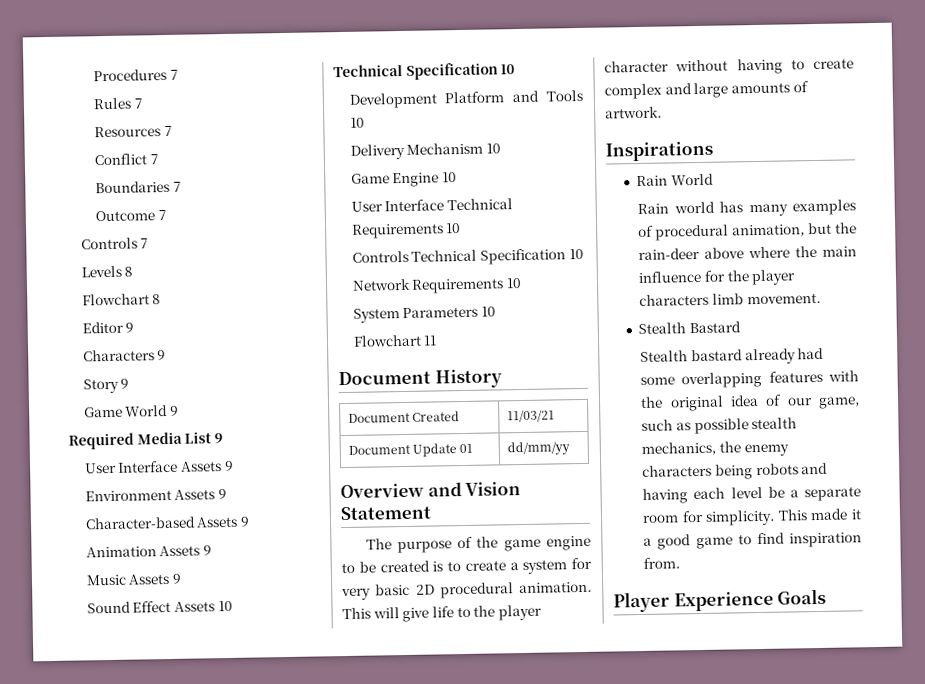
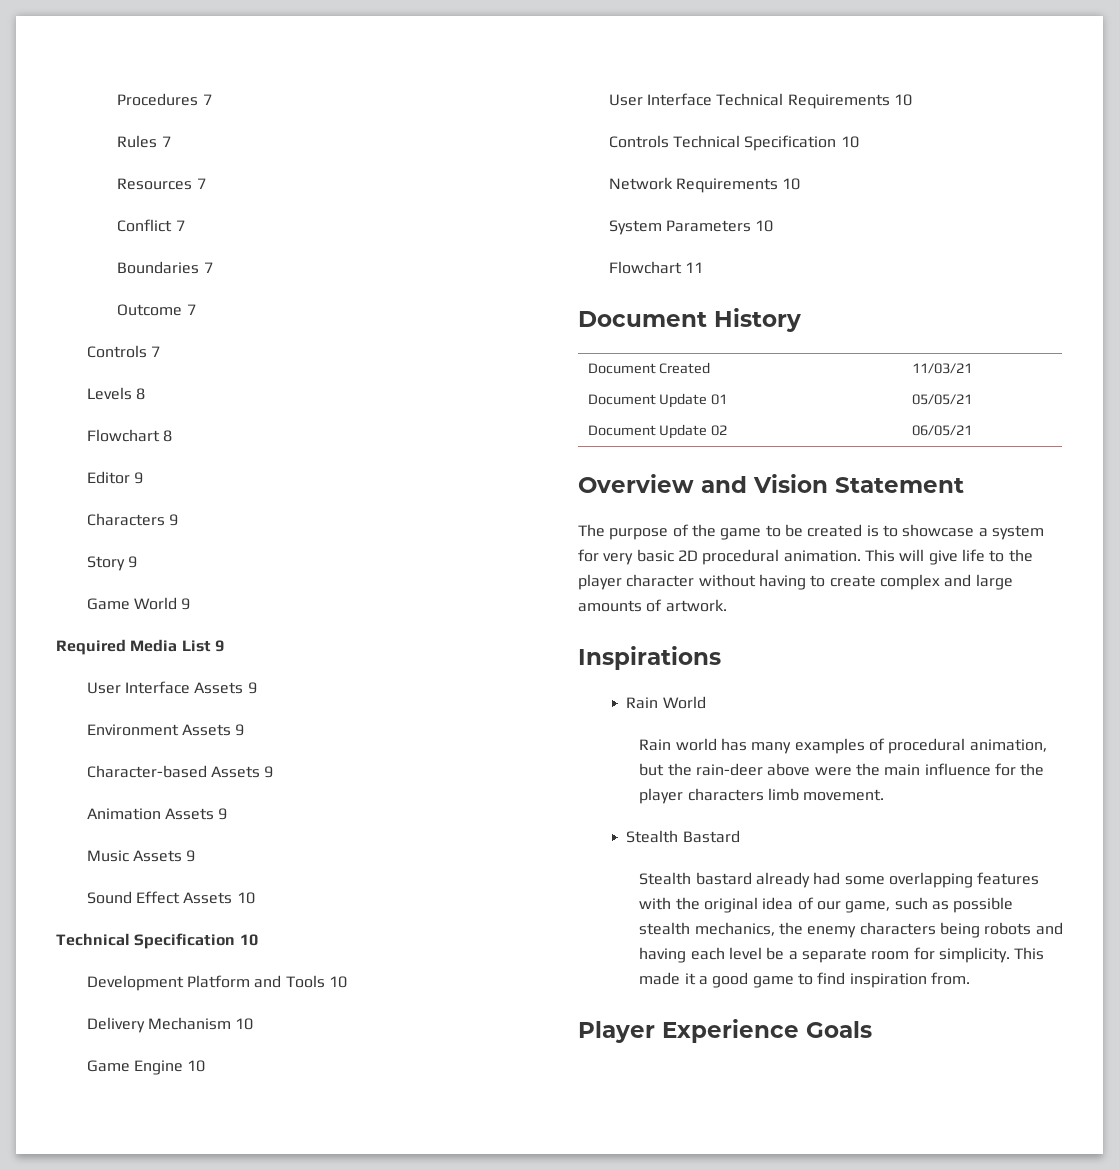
- Document Update 01 | dd/mm/yy
+ Document Update 01 | 05/05/21
+ Document Update 02 | 06/05/21
- The purpose of the game engine to be created is to create a system for very basic 2D procedural animation.
+ The purpose of the game to be created is to showcase a system for very basic 2D procedural animation.
- Rain world has many examples of procedural animation, but the rain-deer above where the main influence for the player characters limb movement.
+ Rain world has many examples of procedural animation, but the rain-deer above were the main influence for the player characters limb movement.

